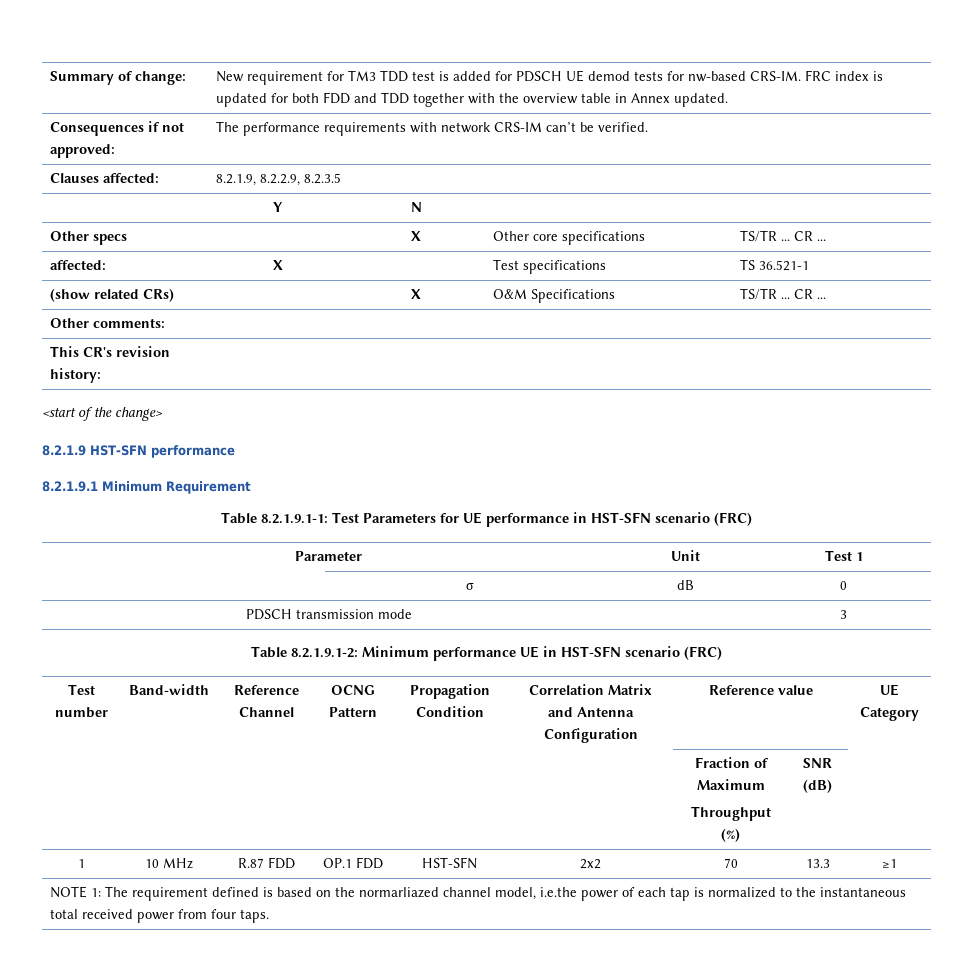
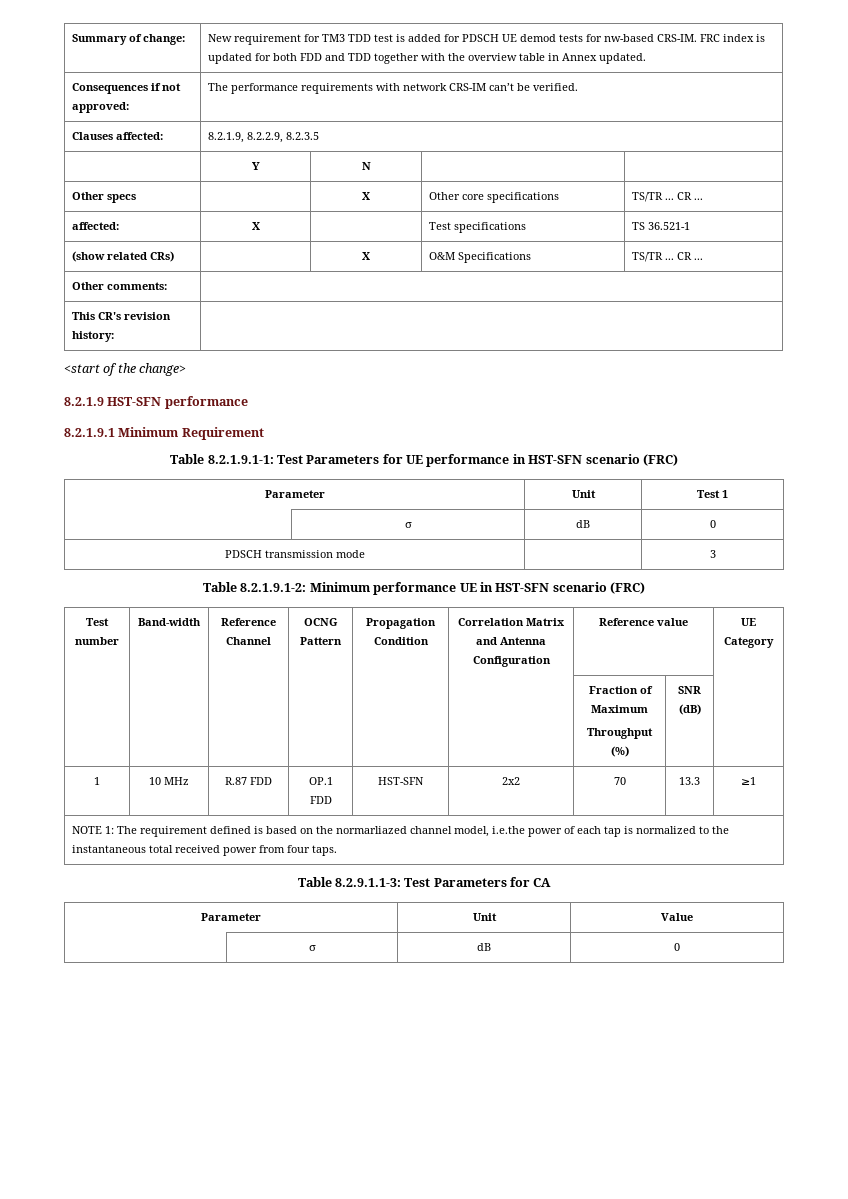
+ Table 8.2.9.1.1-3: Test Parameters for CA
+ Parameter | Unit | Value
+ | σ | dB | 0

